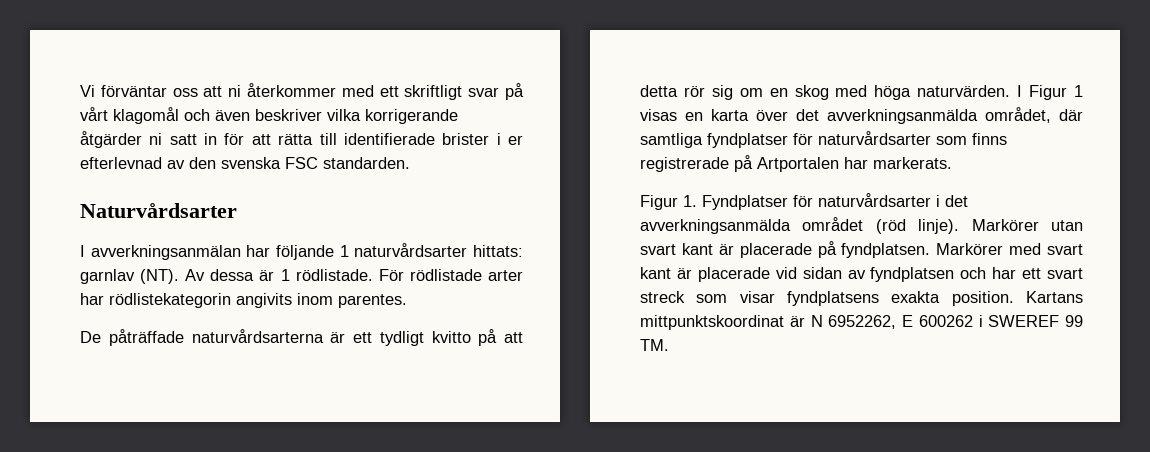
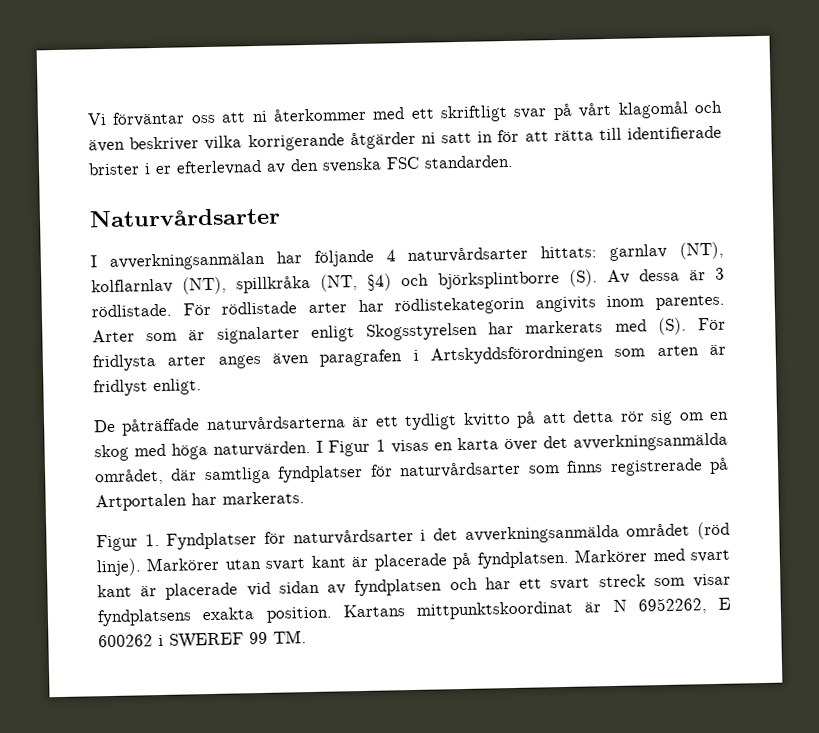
- I avverkningsanmälan har följande 1 naturvårdsarter hittats: garnlav (NT). Av dessa är 1 rödlistade.
+ I avverkningsanmälan har följande 4 naturvårdsarter hittats: garnlav (NT), kolflarnlav (NT), spillkråka (NT, §4) och björksplintborre (S). Av dessa är 3 rödlistade.
+ Arter som är signalarter enligt Skogsstyrelsen har markerats med (S). För fridlysta arter anges även paragrafen i Artskyddsförordningen som arten är fridlyst enligt.

